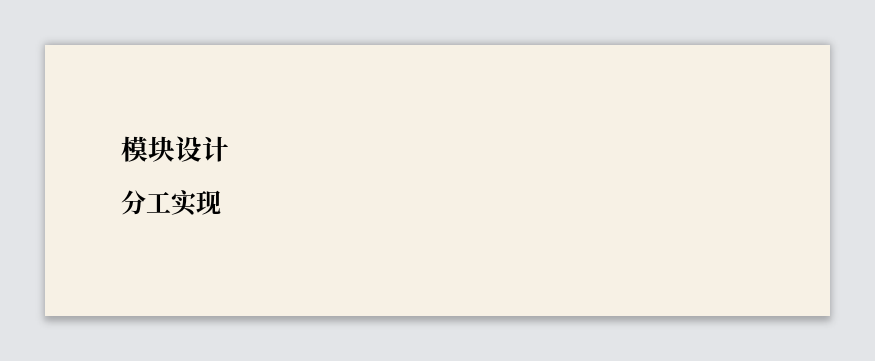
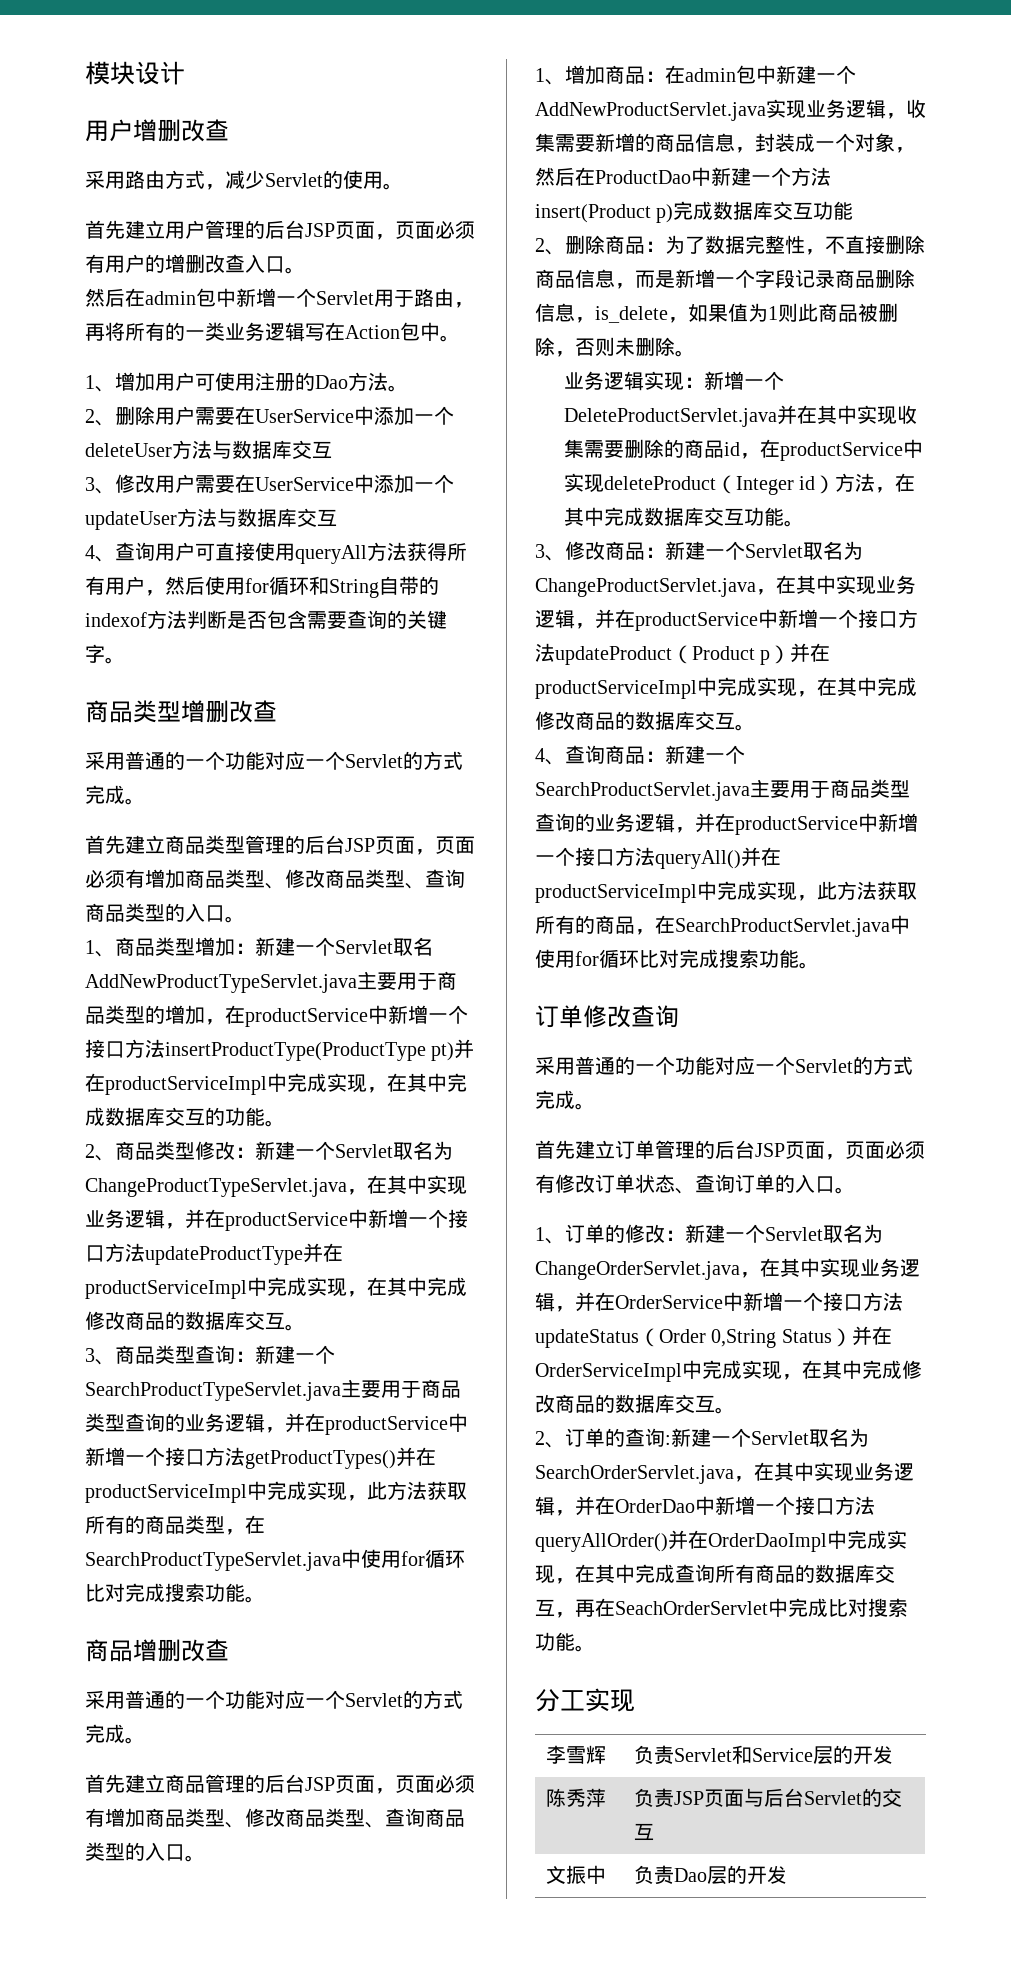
+ 用户增删改查
+ 采用路由方式，减少Servlet的使用。
+ 首先建立用户管理的后台JSP页面，页面必须有用户的增删改查入口。
+ 然后在admin包中新增一个Servlet用于路由，再将所有的一类业务逻辑写在Action包中。
+ 1、增加用户可使用注册的Dao方法。
+ 2、删除用户需要在UserService中添加一个deleteUser方法与数据库交互
+ 3、修改用户需要在UserService中添加一个updateUser方法与数据库交互
+ 4、查询用户可直接使用queryAll方法获得所有用户，然后使用for循环和String自带的indexof方法判断是否包含需要查询的关键字。
+ 商品类型增删改查
+ 采用普通的一个功能对应一个Servlet的方式完成。
+ 首先建立商品类型管理的后台JSP页面，页面必须有增加商品类型、修改商品类型、查询商品类型的入口。
+ 1、商品类型增加：新建一个Servlet取名AddNewProductTypeServlet.java主要用于商品类型的增加，在productService中新增一个接口方法insertProductType(ProductType pt)并在productServiceImpl中完成实现，在其中完成数据库交互的功能。
+ 2、商品类型修改：新建一个Servlet取名为ChangeProductTypeServlet.java，在其中实现业务逻辑，并在productService中新增一个接口方法updateProductType并在productServiceImpl中完成实现，在其中完成修改商品的数据库交互。
+ 3、商品类型查询：新建一个SearchProductTypeServlet.java主要用于商品类型查询的业务逻辑，并在productService中新增一个接口方法getProductTypes()并在productServiceImpl中完成实现，此方法获取所有的商品类型，在SearchProductTypeServlet.java中使用for循环比对完成搜索功能。
+ 商品增删改查
+ 采用普通的一个功能对应一个Servlet的方式完成。
+ 首先建立商品管理的后台JSP页面，页面必须有增加商品类型、修改商品类型、查询商品类型的入口。
+ 1、增加商品：在admin包中新建一个AddNewProductServlet.java实现业务逻辑，收集需要新增的商品信息，封装成一个对象，然后在ProductDao中新建一个方法insert(Product p)完成数据库交互功能
+ 2、删除商品：为了数据完整性，不直接删除商品信息，而是新增一个字段记录商品删除信息，is_delete，如果值为1则此商品被删除，否则未删除。
+ 业务逻辑实现：新增一个DeleteProductServlet.java并在其中实现收集需要删除的商品id，在productService中实现deleteProduct（Integer id）方法，在其中完成数据库交互功能。
+ 3、修改商品：新建一个Servlet取名为ChangeProductServlet.java，在其中实现业务逻辑，并在productService中新增一个接口方法updateProduct（Product p）并在productServiceImpl中完成实现，在其中完成修改商品的数据库交互。
+ 4、查询商品：新建一个SearchProductServlet.java主要用于商品类型查询的业务逻辑，并在productService中新增一个接口方法queryAll()并在productServiceImpl中完成实现，此方法获取所有的商品，在SearchProductServlet.java中使用for循环比对完成搜索功能。
+ 订单修改查询
+ 采用普通的一个功能对应一个Servlet的方式完成。
+ 首先建立订单管理的后台JSP页面，页面必须有修改订单状态、查询订单的入口。
+ 1、订单的修改：新建一个Servlet取名为ChangeOrderServlet.java，在其中实现业务逻辑，并在OrderService中新增一个接口方法updateStatus（Order 0,String Status）并在OrderServiceImpl中完成实现，在其中完成修改商品的数据库交互。
+ 2、订单的查询:新建一个Servlet取名为SearchOrderServlet.java，在其中实现业务逻辑，并在OrderDao中新增一个接口方法queryAllOrder()并在OrderDaoImpl中完成实现，在其中完成查询所有商品的数据库交互，再在SeachOrderServlet中完成比对搜索功能。
  分工实现
+ 李雪辉 | 负责Servlet和Service层的开发
+ 陈秀萍 | 负责JSP页面与后台Servlet的交互
+ 文振中 | 负责Dao层的开发

